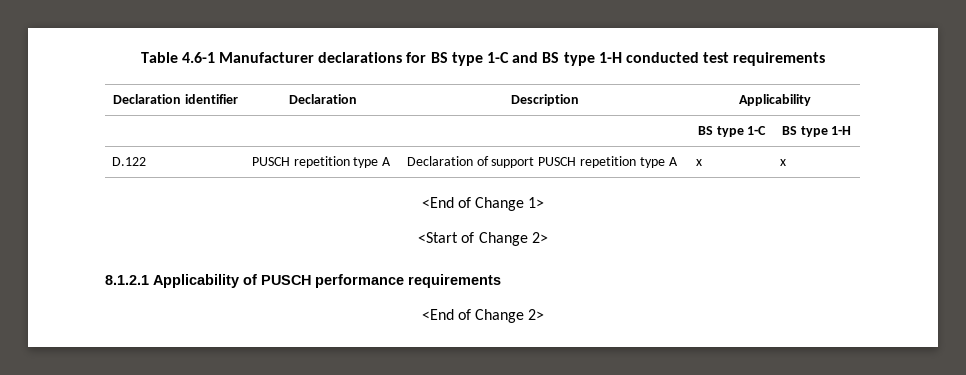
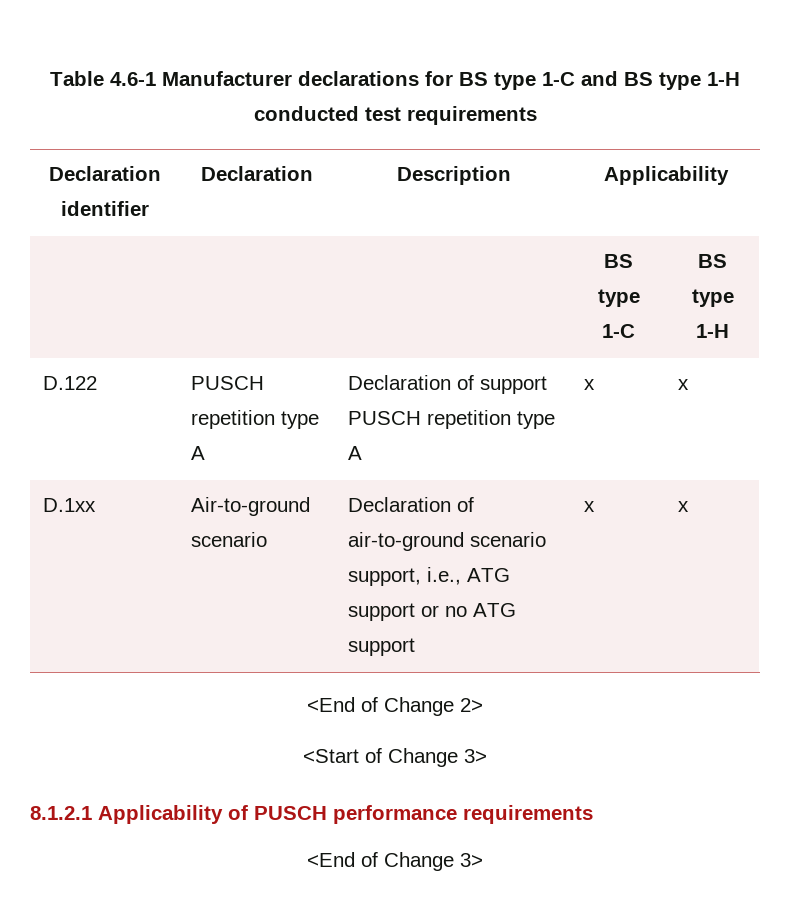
- <End of Change 1>
+ D.1xx | Air-to-ground scenario | Declaration of air-to-ground scenario support, i.e., ATG support or no ATG support | x | x
+ <End of Change 2>
- <Start of Change 2>
+ <Start of Change 3>
- <End of Change 2>
+ <End of Change 3>

